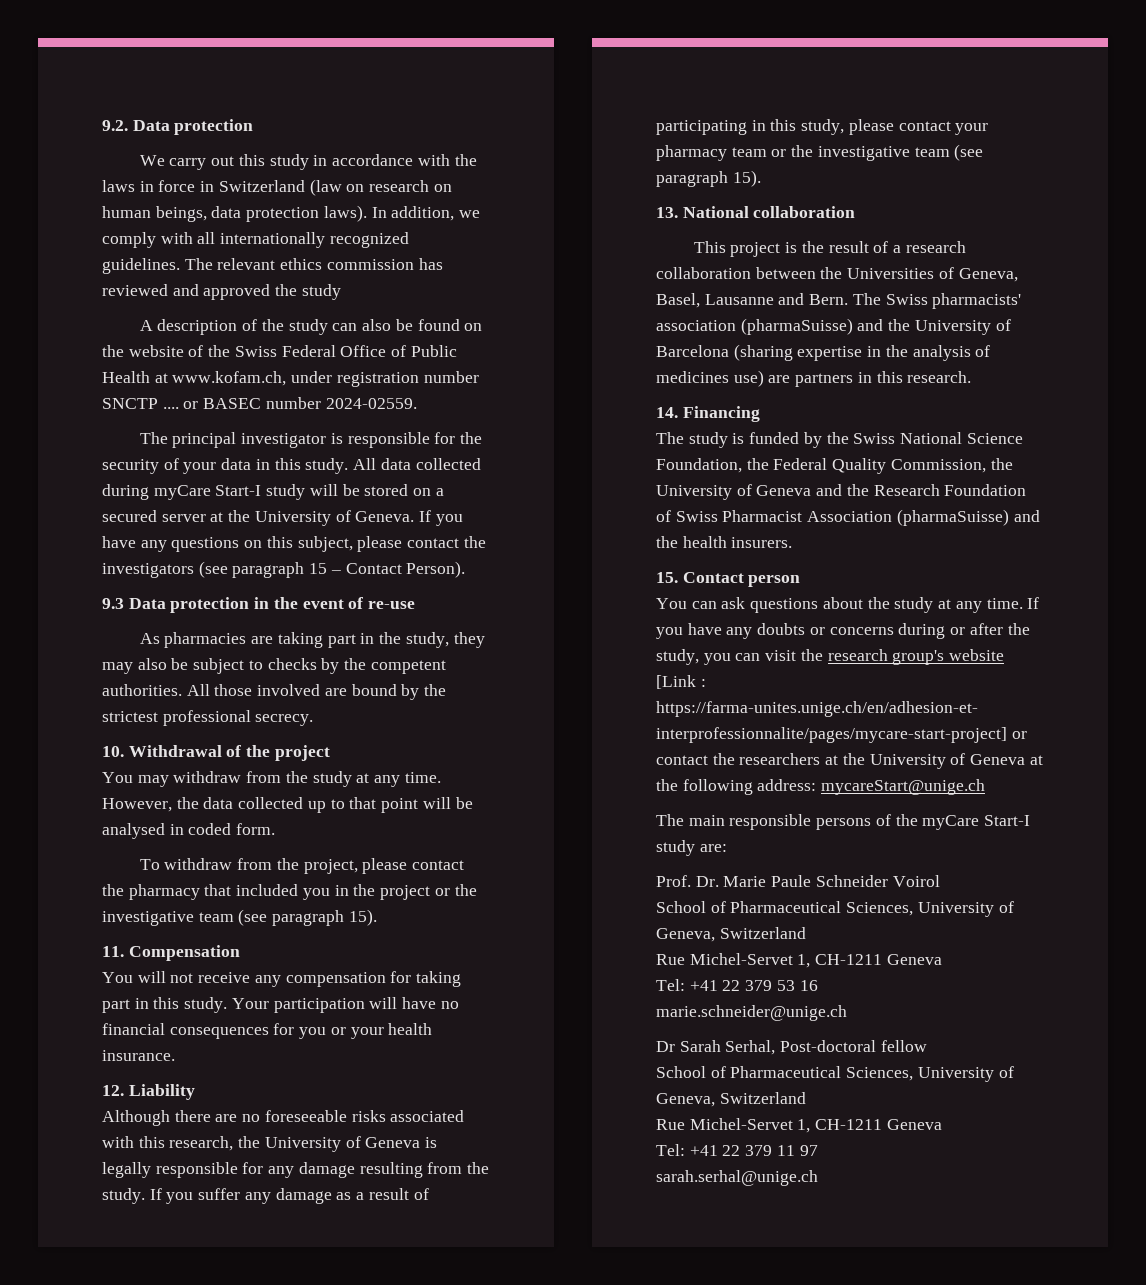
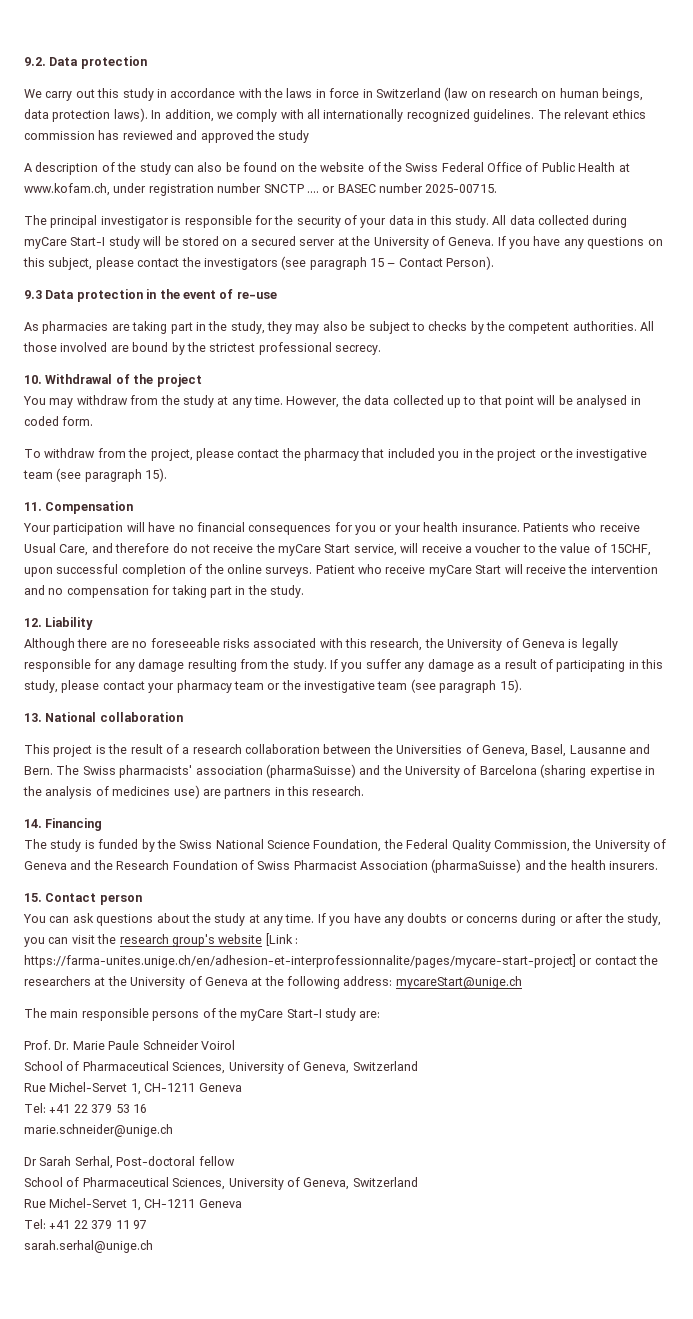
- A description of the study can also be found on the website of the Swiss Federal Office of Public Health at www.kofam.ch, under registration number SNCTP .... or BASEC number 2024-02559.
+ A description of the study can also be found on the website of the Swiss Federal Office of Public Health at www.kofam.ch, under registration number SNCTP .... or BASEC number 2025-00715.
- You will not receive any compensation for taking part in this study.
+ Patients who receive Usual Care, and therefore do not receive the myCare Start service, will receive a voucher to the value of 15CHF, upon successful completion of the online surveys. Patient who receive myCare Start will receive the intervention and no compensation for taking part in the study.

